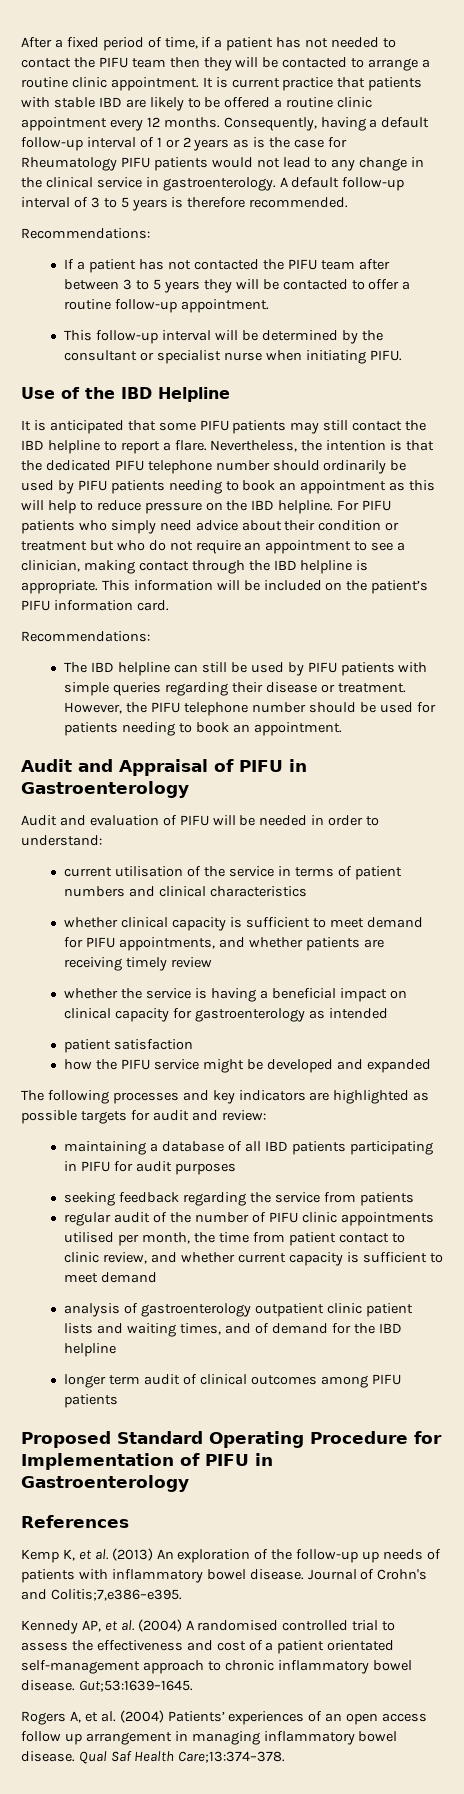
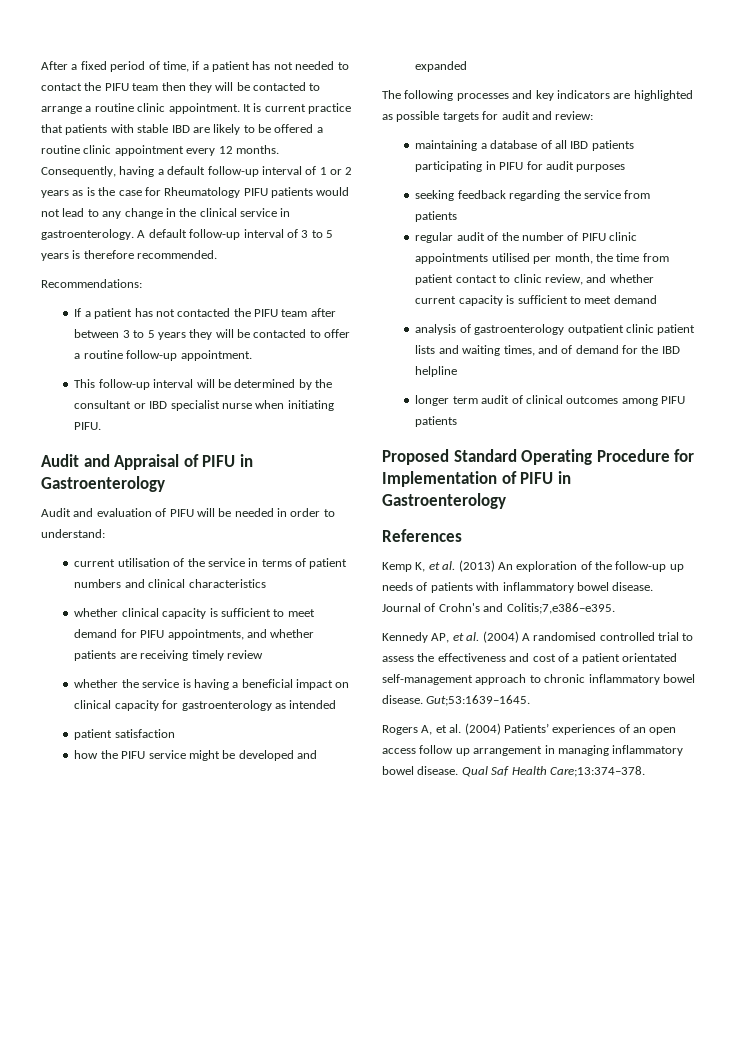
- This follow-up interval will be determined by the consultant or specialist nurse when initiating PIFU.
+ This follow-up interval will be determined by the consultant or IBD specialist nurse when initiating PIFU.
- Use of the IBD Helpline
- It is anticipated that some PIFU patients may still contact the IBD helpline to report a flare. Nevertheless, the intention is that the dedicated PIFU telephone number should ordinarily be used by PIFU patients needing to book an appointment as this will help to reduce pressure on the IBD helpline. For PIFU patients who simply need advice about their condition or treatment but who do not require an appointment to see a clinician, making contact through the IBD helpline is appropriate. This information will be included on the patient’s PIFU information card.
- Recommendations:
- The IBD helpline can still be used by PIFU patients with simple queries regarding their disease or treatment. However, the PIFU telephone number should be used for patients needing to book an appointment.

